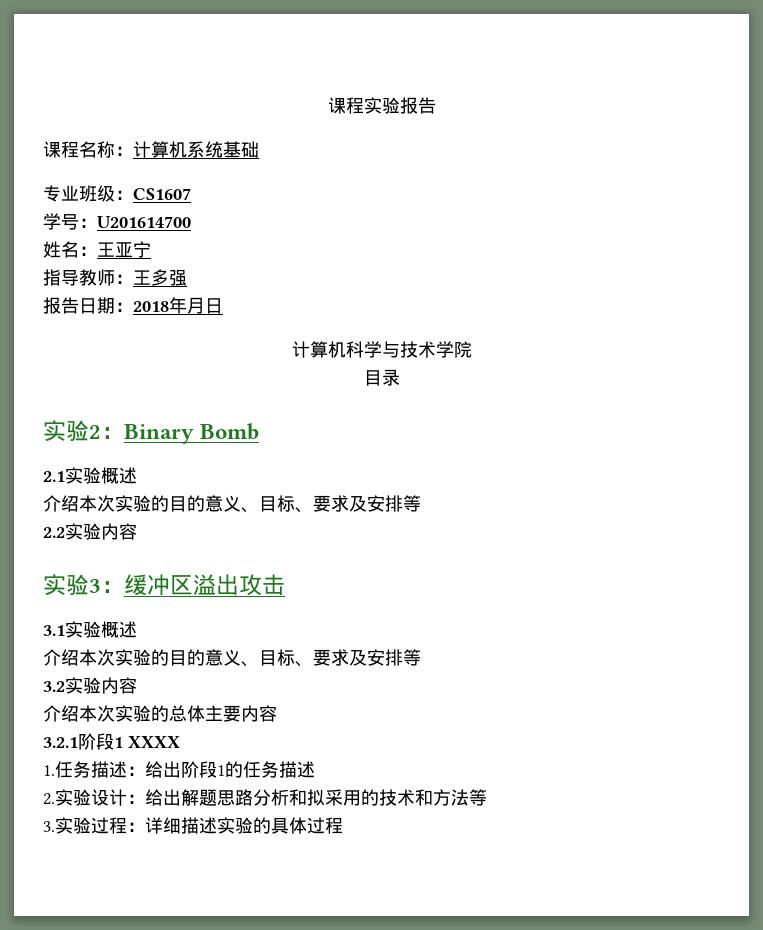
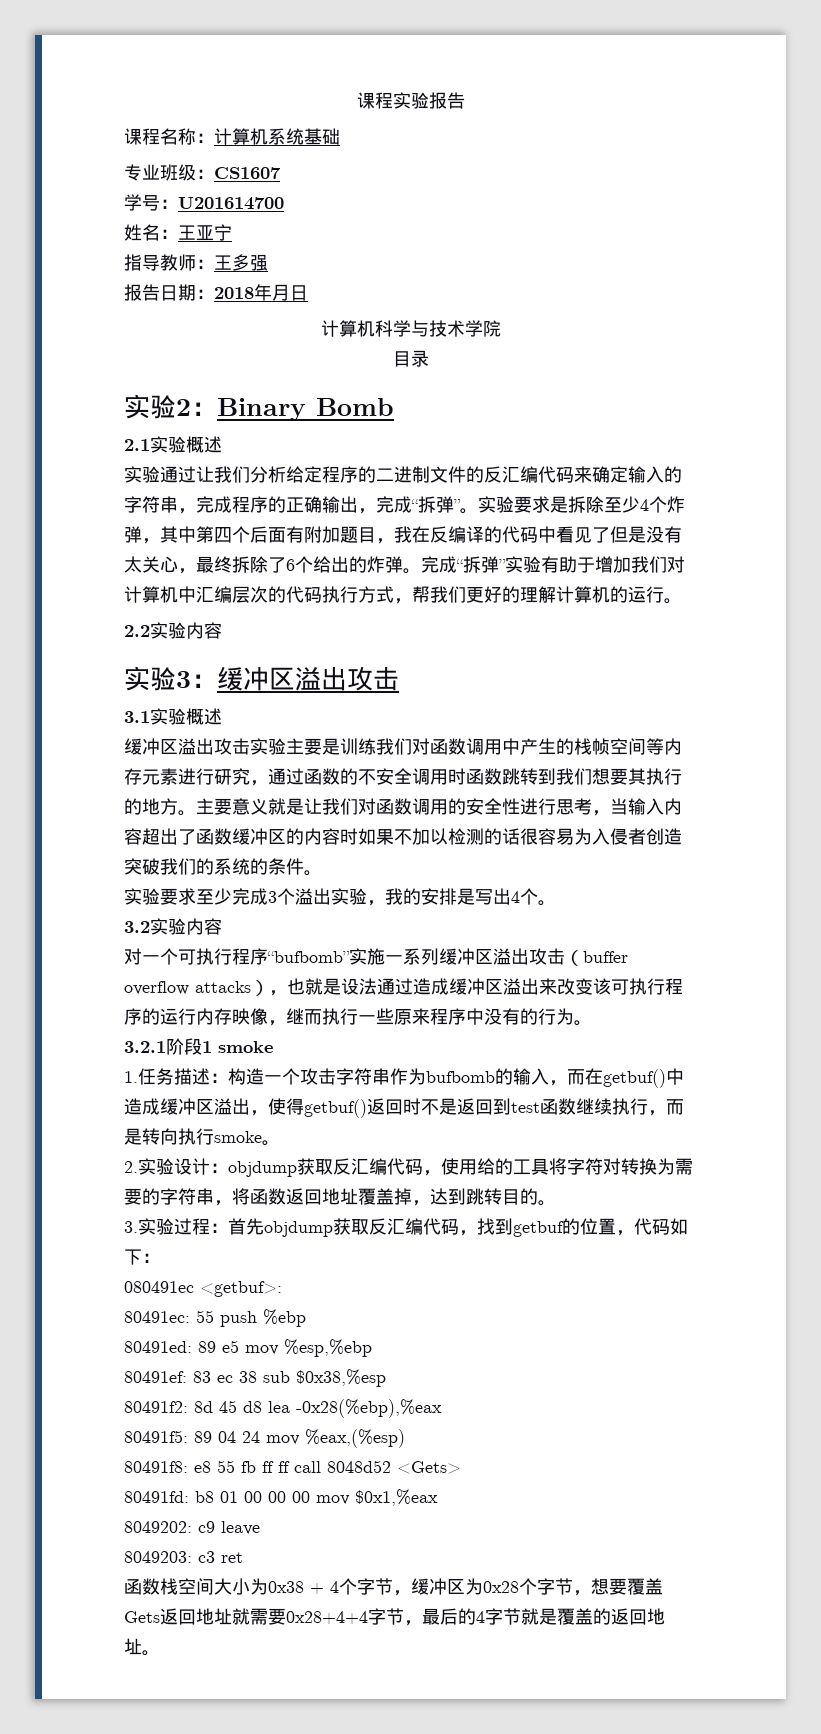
  2.1实验概述
- 介绍本次实验的目的意义、目标、要求及安排等
+ 实验通过让我们分析给定程序的二进制文件的反汇编代码来确定输入的字符串，完成程序的正确输出，完成“拆弹”。实验要求是拆除至少4个炸弹，其中第四个后面有附加题目，我在反编译的代码中看见了但是没有太关心，最终拆除了6个给出的炸弹。完成“拆弹”实验有助于增加我们对计算机中汇编层次的代码执行方式，帮我们更好的理解计算机的运行。
  3.1实验概述
- 介绍本次实验的目的意义、目标、要求及安排等
+ 缓冲区溢出攻击实验主要是训练我们对函数调用中产生的栈帧空间等内存元素进行研究，通过函数的不安全调用时函数跳转到我们想要其执行的地方。主要意义就是让我们对函数调用的安全性进行思考，当输入内容超出了函数缓冲区的内容时如果不加以检测的话很容易为入侵者创造突破我们的系统的条件。
+ 实验要求至少完成3个溢出实验，我的安排是写出4个。
  3.2实验内容
- 介绍本次实验的总体主要内容
+ 对一个可执行程序“bufbomb”实施一系列缓冲区溢出攻击（buffer overflow attacks），也就是设法通过造成缓冲区溢出来改变该可执行程序的运行内存映像，继而执行一些原来程序中没有的行为。
- 3.2.1阶段1 XXXX
+ 3.2.1阶段1 smoke
- 1.任务描述：给出阶段1的任务描述
- 2.实验设计：给出解题思路分析和拟采用的技术和方法等
- 3.实验过程：详细描述实验的具体过程
+ 1.任务描述：构造一个攻击字符串作为bufbomb的输入，而在getbuf()中造成缓冲区溢出，使得getbuf()返回时不是返回到test函数继续执行，而是转向执行smoke。
+ 2.实验设计：objdump获取反汇编代码，使用给的工具将字符对转换为需要的字符串，将函数返回地址覆盖掉，达到跳转目的。
+ 3.实验过程：首先objdump获取反汇编代码，找到getbuf的位置，代码如下：
+ 080491ec <getbuf>:
+ 80491ec: 55 push %ebp
+ 80491ed: 89 e5 mov %esp,%ebp
+ 80491ef: 83 ec 38 sub $0x38,%esp
+ 80491f2: 8d 45 d8 lea -0x28(%ebp),%eax
+ 80491f5: 89 04 24 mov %eax,(%esp)
+ 80491f8: e8 55 fb ff ff call 8048d52 <Gets>
+ 80491fd: b8 01 00 00 00 mov $0x1,%eax
+ 8049202: c9 leave
+ 8049203: c3 ret
+ 函数栈空间大小为0x38 + 4个字节，缓冲区为0x28个字节，想要覆盖Gets返回地址就需要0x28+4+4字节，最后的4字节就是覆盖的返回地址。

